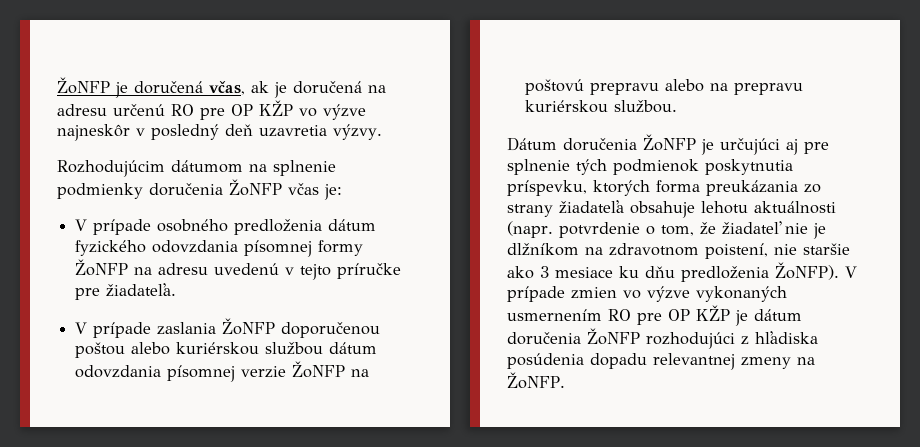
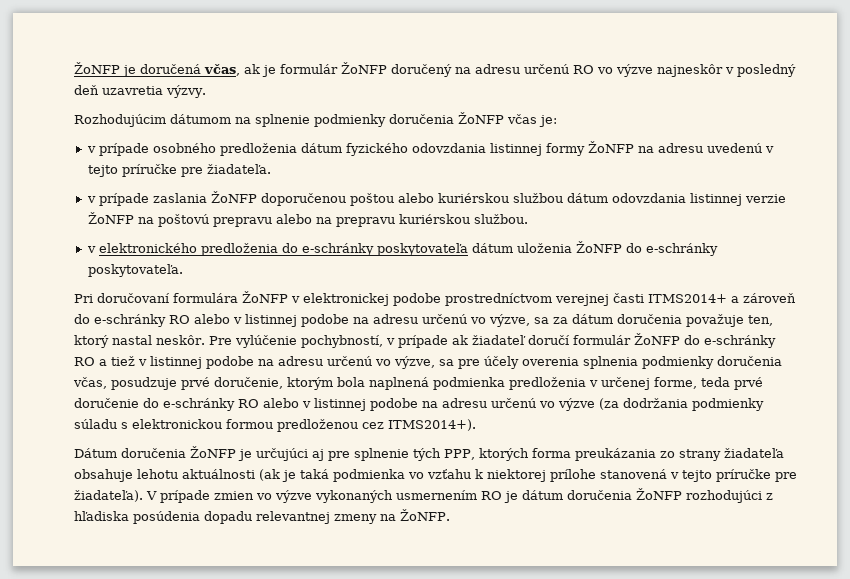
- ŽoNFP je doručená včas, ak je doručená na adresu určenú RO pre OP KŽP vo výzve najneskôr v posledný deň uzavretia výzvy.
+ ŽoNFP je doručená včas, ak je formulár ŽoNFP doručený na adresu určenú RO vo výzve najneskôr v posledný deň uzavretia výzvy.
- V prípade osobného predloženia dátum fyzického odovzdania písomnej formy ŽoNFP na adresu uvedenú v tejto príručke pre žiadateľa.
+ v prípade osobného predloženia dátum fyzického odovzdania listinnej formy ŽoNFP na adresu uvedenú v tejto príručke pre žiadateľa.
- V prípade zaslania ŽoNFP doporučenou poštou alebo kuriérskou službou dátum odovzdania písomnej verzie ŽoNFP na poštovú prepravu alebo na prepravu kuriérskou službou.
+ v prípade zaslania ŽoNFP doporučenou poštou alebo kuriérskou službou dátum odovzdania listinnej verzie ŽoNFP na poštovú prepravu alebo na prepravu kuriérskou službou.
+ v elektronického predloženia do e-schránky poskytovateľa dátum uloženia ŽoNFP do e-schránky poskytovateľa.
+ Pri doručovaní formulára ŽoNFP v elektronickej podobe prostredníctvom verejnej časti ITMS2014+ a zároveň do e-schránky RO alebo v listinnej podobe na adresu určenú vo výzve, sa za dátum doručenia považuje ten, ktorý nastal neskôr. Pre vylúčenie pochybností, v prípade ak žiadateľ doručí formulár ŽoNFP do e-schránky RO a tiež v listinnej podobe na adresu určenú vo výzve, sa pre účely overenia splnenia podmienky doručenia včas, posudzuje prvé doručenie, ktorým bola naplnená podmienka predloženia v určenej forme, teda prvé doručenie do e-schránky RO alebo v listinnej podobe na adresu určenú vo výzve (za dodržania podmienky súladu s elektronickou formou predloženou cez ITMS2014+).
- Dátum doručenia ŽoNFP je určujúci aj pre splnenie tých podmienok poskytnutia príspevku, ktorých forma preukázania zo strany žiadateľa obsahuje lehotu aktuálnosti (napr. potvrdenie o tom, že žiadateľ nie je dlžníkom na zdravotnom poistení, nie staršie ako 3 mesiace ku dňu predloženia ŽoNFP).
+ Dátum doručenia ŽoNFP je určujúci aj pre splnenie tých PPP, ktorých forma preukázania zo strany žiadateľa obsahuje lehotu aktuálnosti (ak je taká podmienka vo vzťahu k niektorej prílohe stanovená v tejto príručke pre žiadateľa).
- V prípade zmien vo výzve vykonaných usmernením RO pre OP KŽP je dátum doručenia ŽoNFP rozhodujúci z hľadiska posúdenia dopadu relevantnej zmeny na ŽoNFP.
+ V prípade zmien vo výzve vykonaných usmernením RO je dátum doručenia ŽoNFP rozhodujúci z hľadiska posúdenia dopadu relevantnej zmeny na ŽoNFP.

